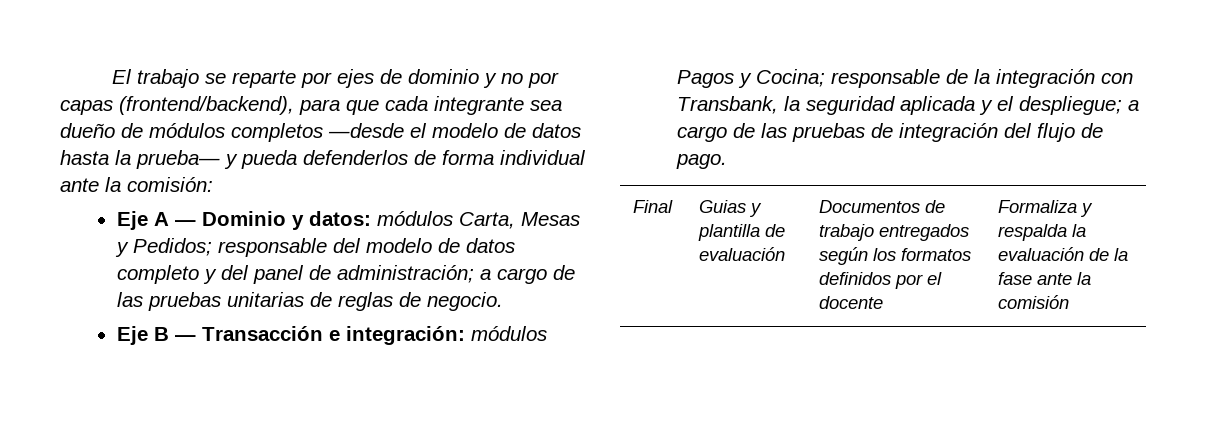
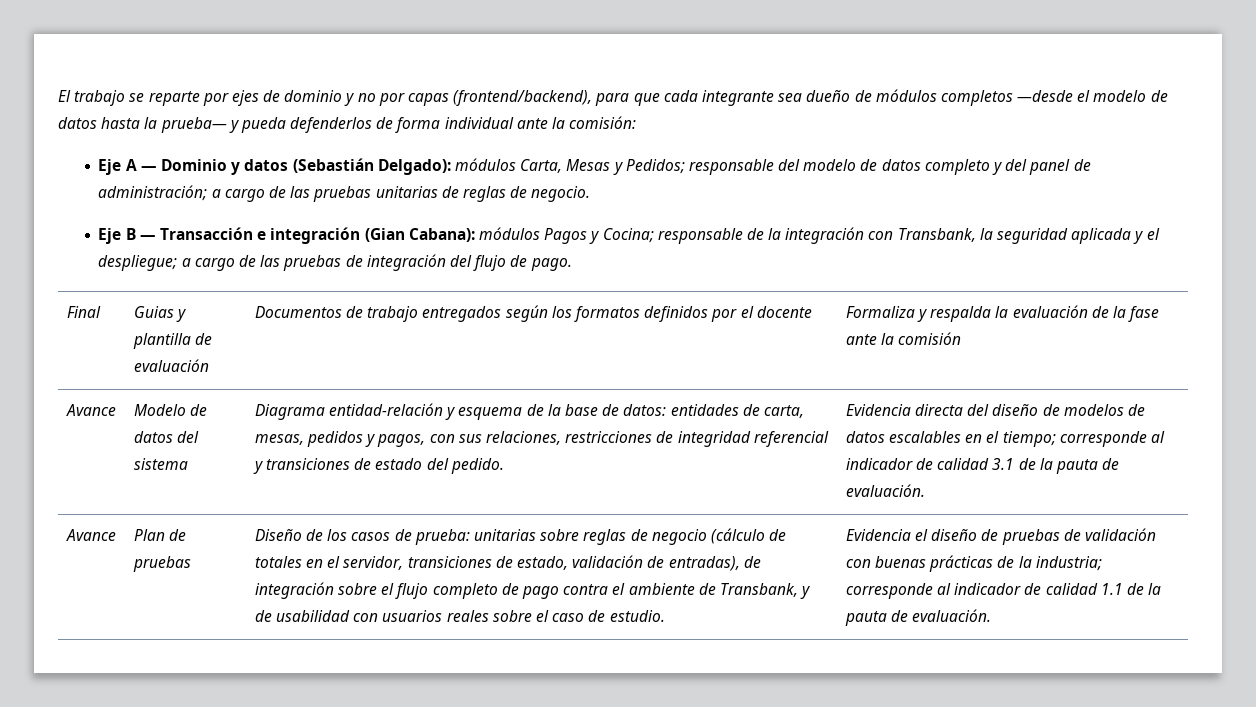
- Eje A — Dominio y datos: módulos Carta, Mesas y Pedidos; responsable del modelo de datos completo y del panel de administración; a cargo de las pruebas unitarias de reglas de negocio.
+ Eje A — Dominio y datos (Sebastián Delgado): módulos Carta, Mesas y Pedidos; responsable del modelo de datos completo y del panel de administración; a cargo de las pruebas unitarias de reglas de negocio.
- Eje B — Transacción e integración: módulos Pagos y Cocina; responsable de la integración con Transbank, la seguridad aplicada y el despliegue; a cargo de las pruebas de integración del flujo de pago.
+ Eje B — Transacción e integración (Gian Cabana): módulos Pagos y Cocina; responsable de la integración con Transbank, la seguridad aplicada y el despliegue; a cargo de las pruebas de integración del flujo de pago.
+ Avance | Modelo de datos del sistema | Diagrama entidad-relación y esquema de la base de datos: entidades de carta, mesas, pedidos y pagos, con sus relaciones, restricciones de integridad referencial y transiciones de estado del pedido. | Evidencia directa del diseño de modelos de datos escalables en el tiempo; corresponde al indicador de calidad 3.1 de la pauta de evaluación.
+ Avance | Plan de pruebas | Diseño de los casos de prueba: unitarias sobre reglas de negocio (cálculo de totales en el servidor, transiciones de estado, validación de entradas), de integración sobre el flujo completo de pago contra el ambiente de Transbank, y de usabilidad con usuarios reales sobre el caso de estudio. | Evidencia el diseño de pruebas de validación con buenas prácticas de la industria; corresponde al indicador de calidad 1.1 de la pauta de evaluación.

